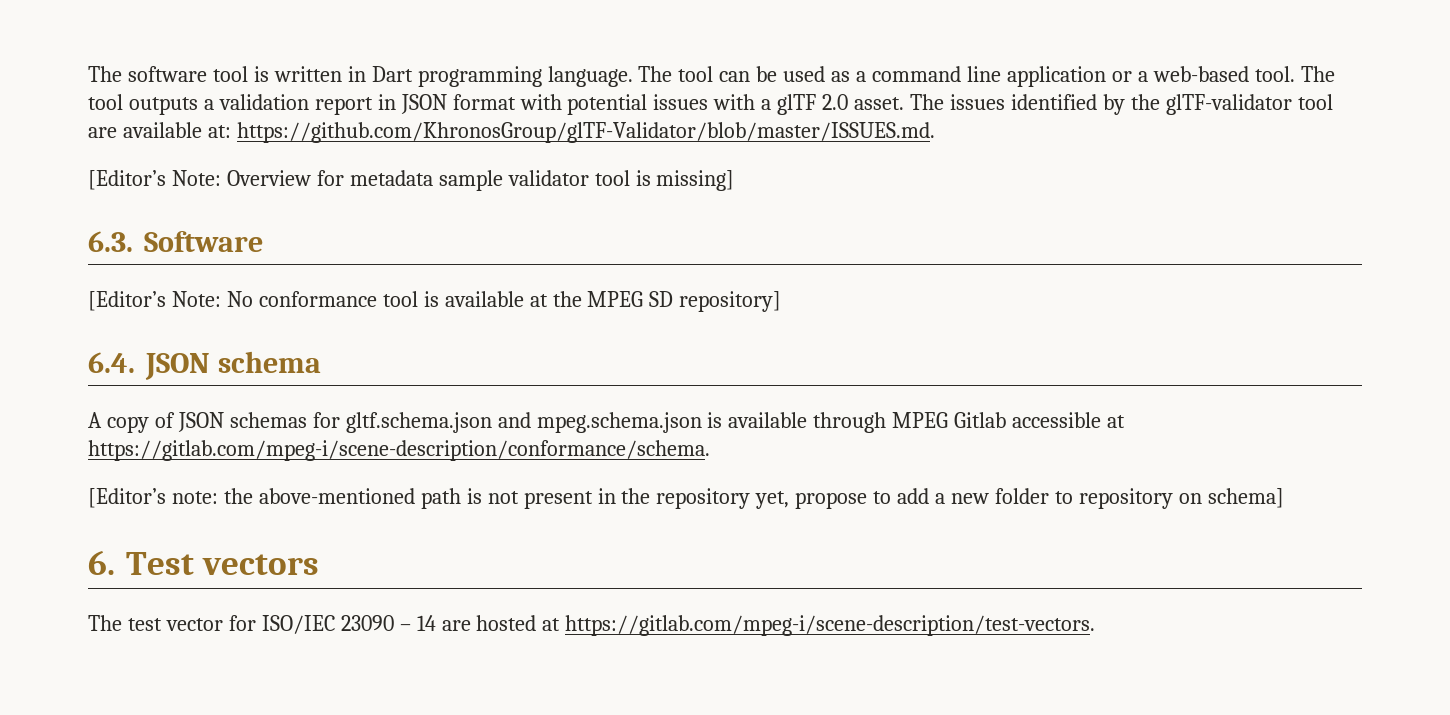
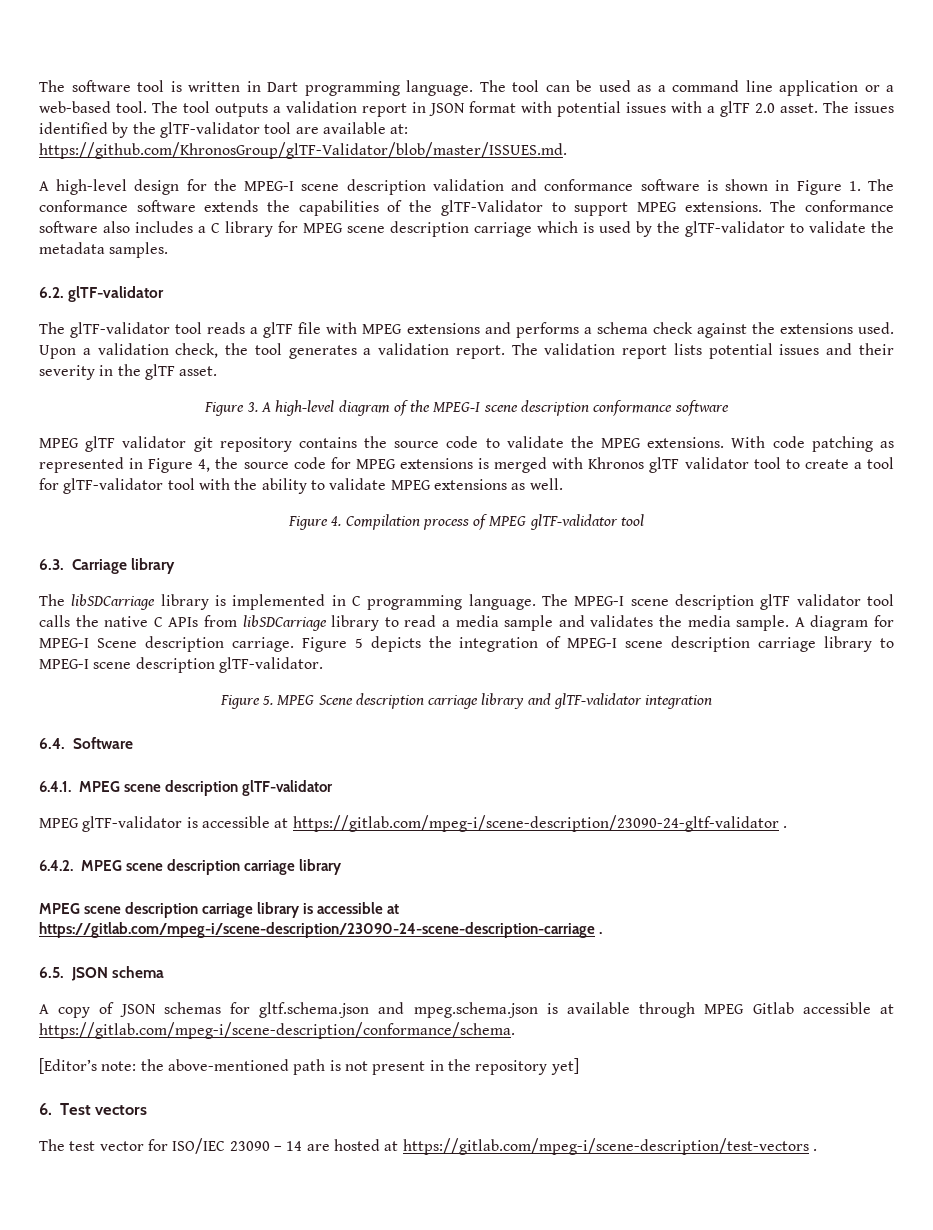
- [Editor’s Note: Overview for metadata sample validator tool is missing]
- 6.3. Software
- [Editor’s Note: No conformance tool is available at the MPEG SD repository]
- 6.4. JSON schema
+ A high-level design for the MPEG-I scene description validation and conformance software is shown in Figure 1. The conformance software extends the capabilities of the glTF-Validator to support MPEG extensions. The conformance software also includes a C library for MPEG scene description carriage which is used by the glTF-validator to validate the metadata samples.
+ 6.2. glTF-validator
+ The glTF-validator tool reads a glTF file with MPEG extensions and performs a schema check against the extensions used. Upon a validation check, the tool generates a validation report. The validation report lists potential issues and their severity in the glTF asset.
+ Figure 3. A high-level diagram of the MPEG-I scene description conformance software
+ MPEG glTF validator git repository contains the source code to validate the MPEG extensions. With code patching as represented in Figure 4, the source code for MPEG extensions is merged with Khronos glTF validator tool to create a tool for glTF-validator tool with the ability to validate MPEG extensions as well.
+ Figure 4. Compilation process of MPEG glTF-validator tool
+ 6.3. Carriage library
+ The libSDCarriage library is implemented in C programming language. The MPEG-I scene description glTF validator tool calls the native C APIs from libSDCarriage library to read a media sample and validates the media sample. A diagram for MPEG-I Scene description carriage. Figure 5 depicts the integration of MPEG-I scene description carriage library to MPEG-I scene description glTF-validator.
+ Figure 5. MPEG Scene description carriage library and glTF-validator integration
+ 6.4. Software
+ 6.4.1. MPEG scene description glTF-validator
+ MPEG glTF-validator is accessible at https://gitlab.com/mpeg-i/scene-description/23090-24-gltf-validator .
+ 6.4.2. MPEG scene description carriage library
+ MPEG scene description carriage library is accessible at https://gitlab.com/mpeg-i/scene-description/23090-24-scene-description-carriage .
+ 6.5. JSON schema
- [Editor’s note: the above-mentioned path is not present in the repository yet, propose to add a new folder to repository on schema]
+ [Editor’s note: the above-mentioned path is not present in the repository yet]
- The test vector for ISO/IEC 23090 – 14 are hosted at https://gitlab.com/mpeg-i/scene-description/test-vectors.
+ The test vector for ISO/IEC 23090 – 14 are hosted at https://gitlab.com/mpeg-i/scene-description/test-vectors .

